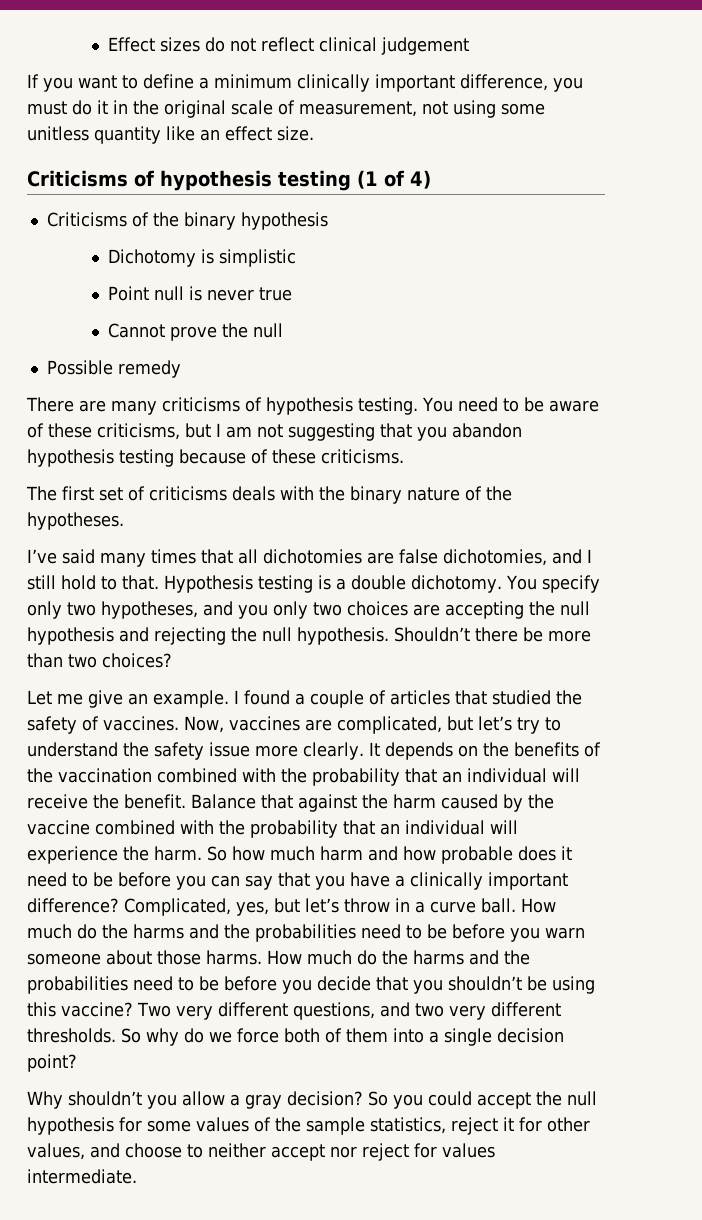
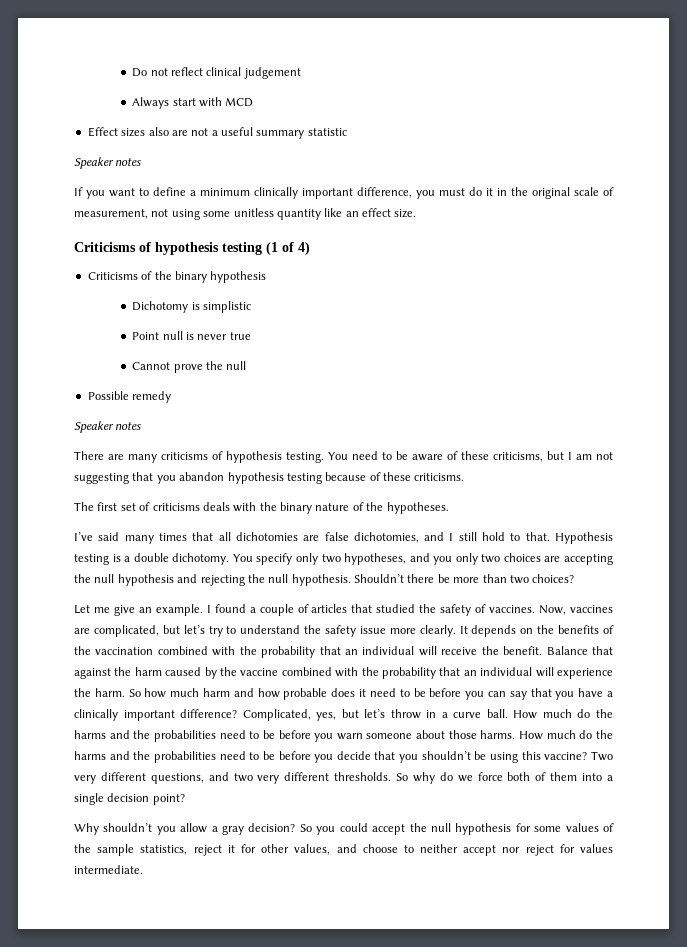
- Effect sizes do not reflect clinical judgement
+ Do not reflect clinical judgement
+ Always start with MCD
+ Effect sizes also are not a useful summary statistic
+ Speaker notes
  Possible remedy
+ Speaker notes

